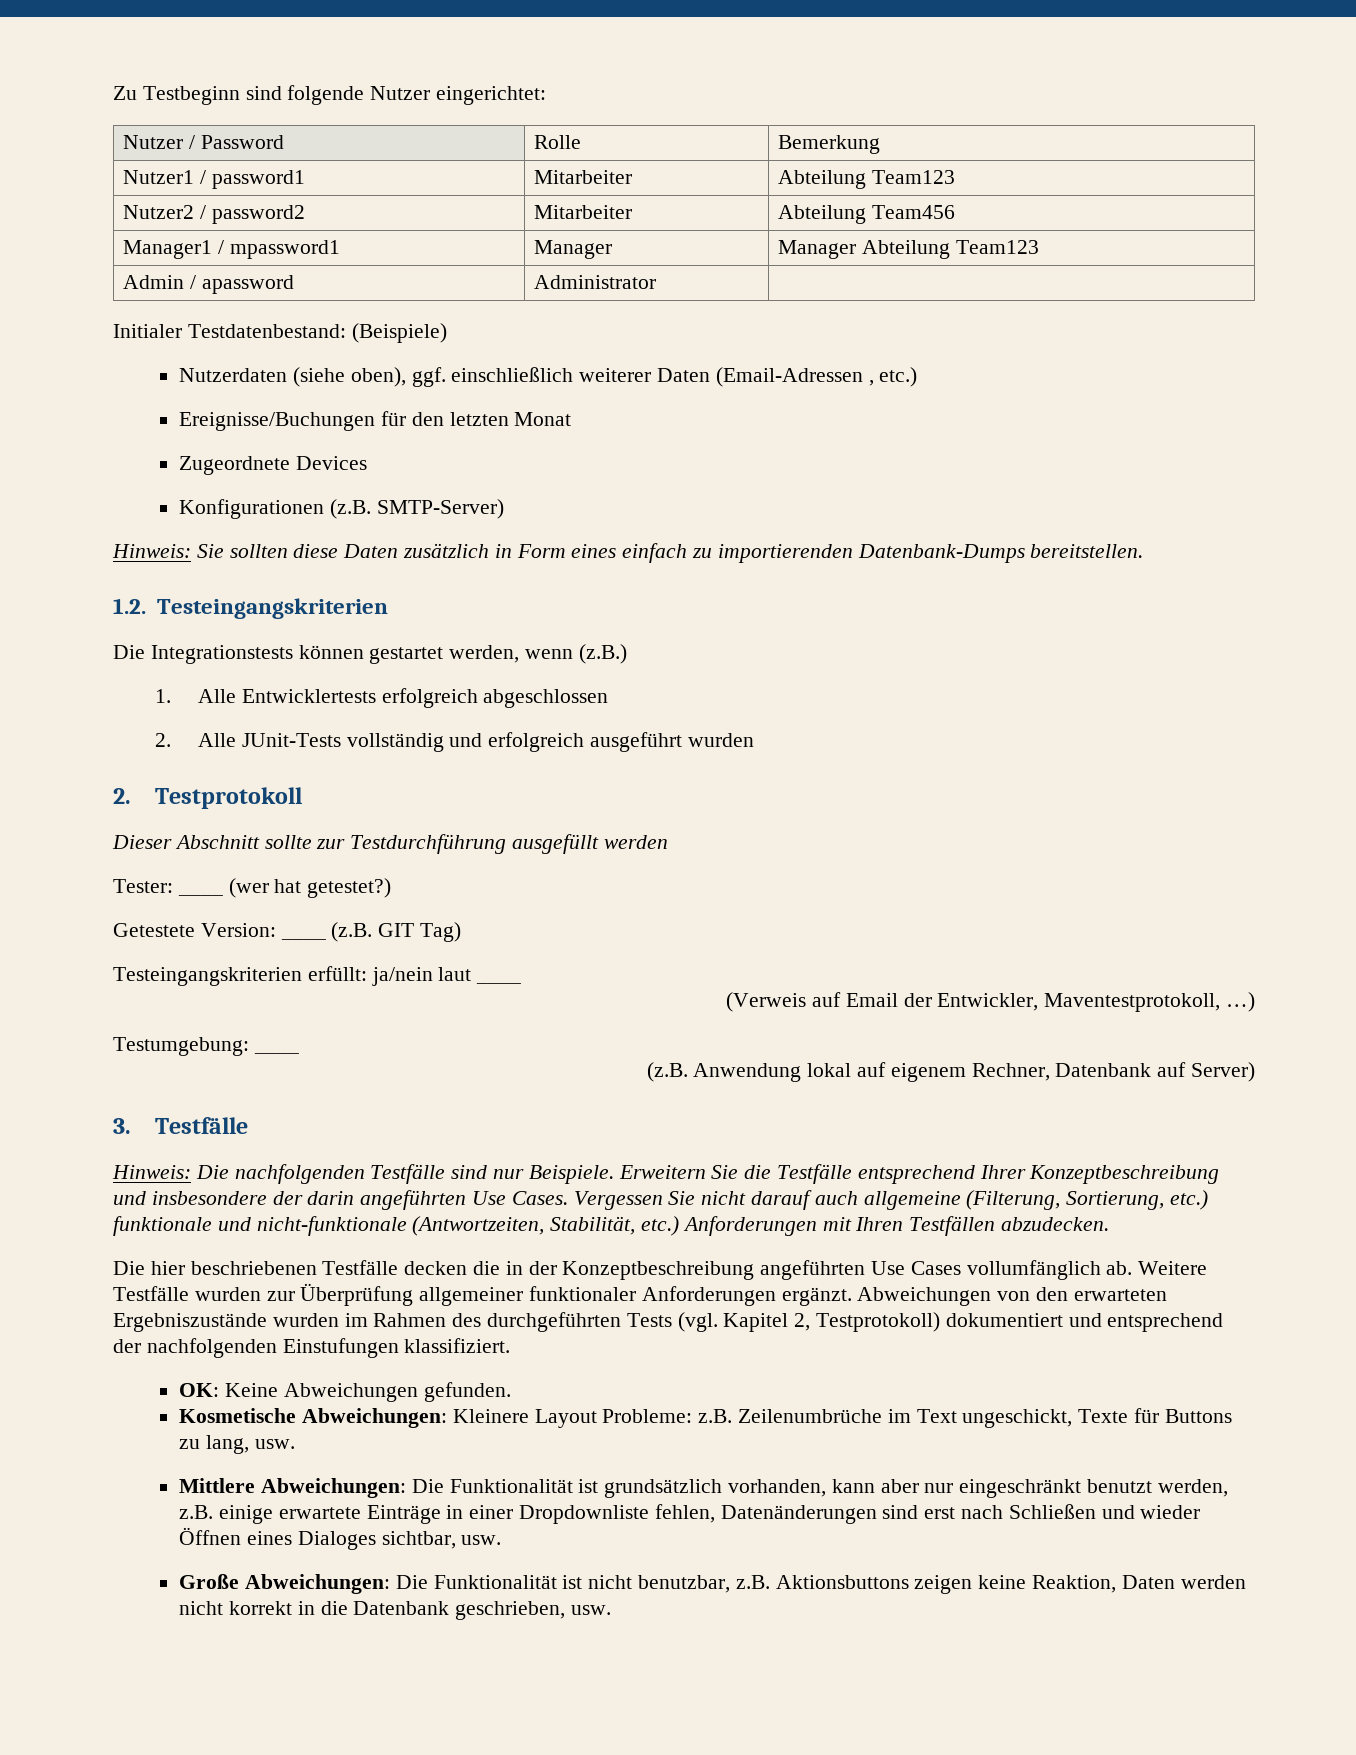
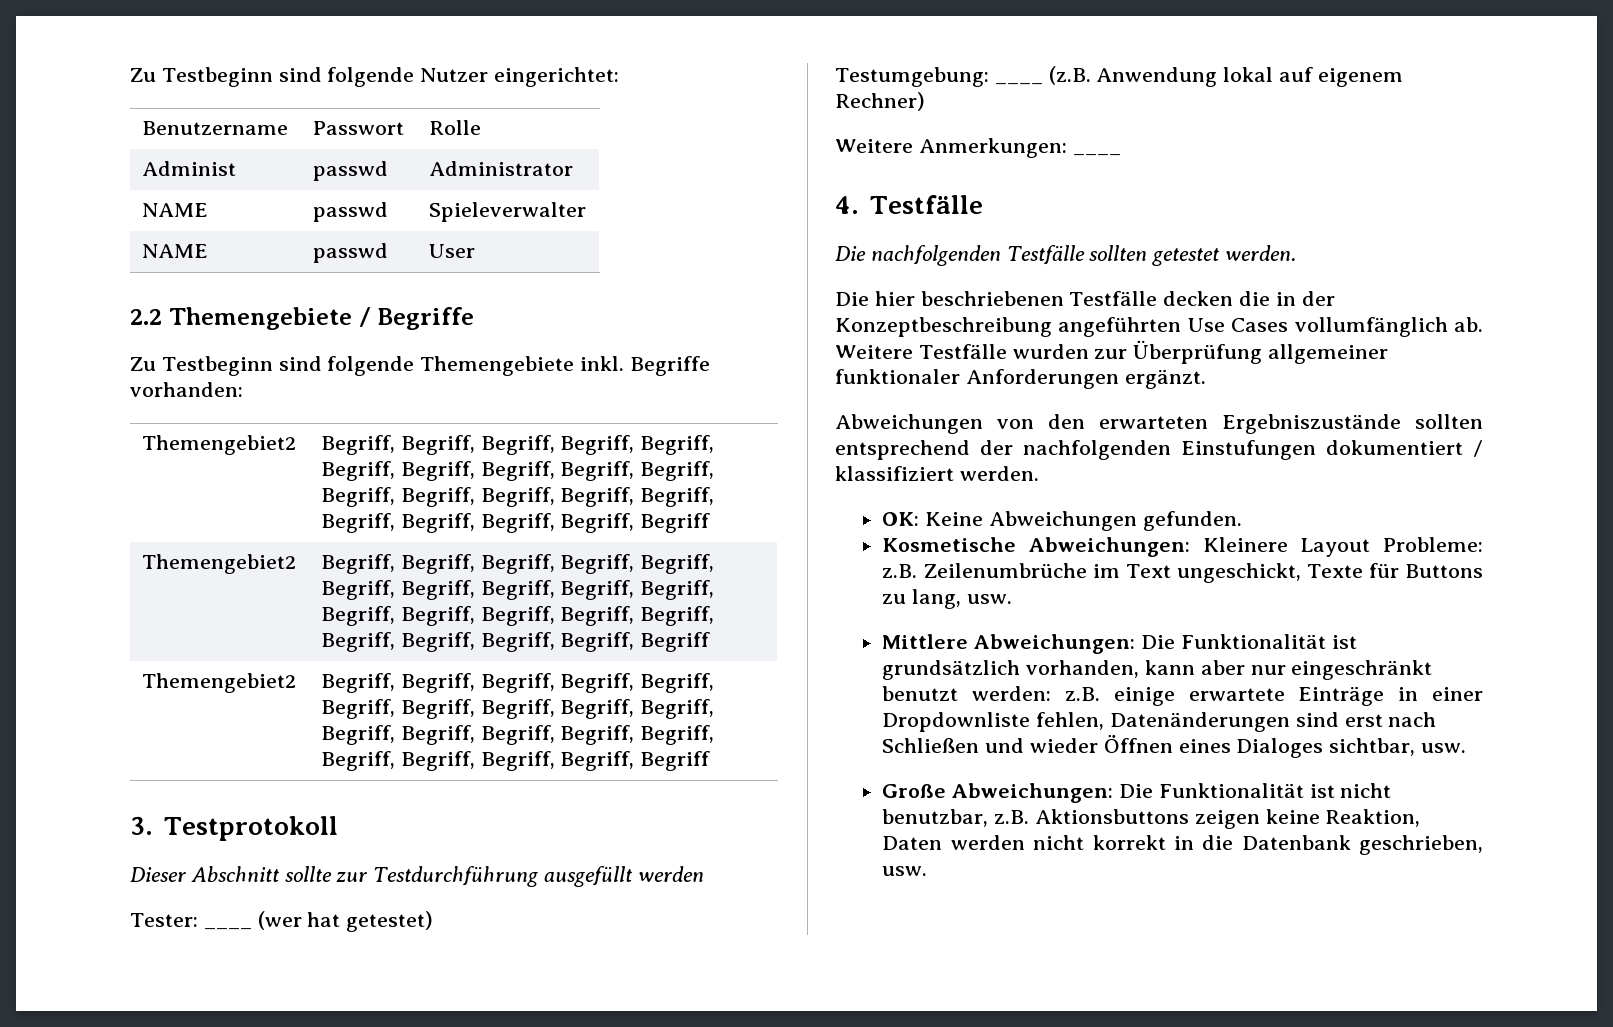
- Nutzer / Password | Rolle | Bemerkung
- Nutzer1 / password1 | Mitarbeiter | Abteilung Team123
- Nutzer2 / password2 | Mitarbeiter | Abteilung Team456
- Manager1 / mpassword1 | Manager | Manager Abteilung Team123
- Admin / apassword | Administrator |
- Initialer Testdatenbestand: (Beispiele)
- Nutzerdaten (siehe oben), ggf. einschließlich weiterer Daten (Email-Adressen , etc.)
- Ereignisse/Buchungen für den letzten Monat
- Zugeordnete Devices
- Konfigurationen (z.B. SMTP-Server)
- Hinweis: Sie sollten diese Daten zusätzlich in Form eines einfach zu importierenden Datenbank-Dumps bereitstellen.
- 1.2. Testeingangskriterien
- Die Integrationstests können gestartet werden, wenn (z.B.)
- 1. Alle Entwicklertests erfolgreich abgeschlossen
- 2. Alle JUnit-Tests vollständig und erfolgreich ausgeführt wurden
- 2. Testprotokoll
+ Benutzername | Passwort | Rolle
+ Administ | passwd | Administrator
+ NAME | passwd | Spieleverwalter
+ NAME | passwd | User
+ 2.2 Themengebiete / Begriffe
+ Zu Testbeginn sind folgende Themengebiete inkl. Begriffe vorhanden:
+ Themengebiet2 | Begriff, Begriff, Begriff, Begriff, Begriff, Begriff, Begriff, Begriff, Begriff, Begriff, Begriff, Begriff, Begriff, Begriff, Begriff, Begriff, Begriff, Begriff, Begriff, Begriff
+ Themengebiet2 | Begriff, Begriff, Begriff, Begriff, Begriff, Begriff, Begriff, Begriff, Begriff, Begriff, Begriff, Begriff, Begriff, Begriff, Begriff, Begriff, Begriff, Begriff, Begriff, Begriff
+ Themengebiet2 | Begriff, Begriff, Begriff, Begriff, Begriff, Begriff, Begriff, Begriff, Begriff, Begriff, Begriff, Begriff, Begriff, Begriff, Begriff, Begriff, Begriff, Begriff, Begriff, Begriff
+ 3. Testprotokoll
- Tester: ____ (wer hat getestet?)
- Getestete Version: ____ (z.B. GIT Tag)
- Testeingangskriterien erfüllt: ja/nein laut ____
- (Verweis auf Email der Entwickler, Maventestprotokoll, …)
+ Tester: ____ (wer hat getestet)
- Testumgebung: ____
- (z.B. Anwendung lokal auf eigenem Rechner, Datenbank auf Server)
- 3. Testfälle
+ Testumgebung: ____ (z.B. Anwendung lokal auf eigenem Rechner)
+ Weitere Anmerkungen: ____
+ 4. Testfälle
- Hinweis: Die nachfolgenden Testfälle sind nur Beispiele. Erweitern Sie die Testfälle entsprechend Ihrer Konzeptbeschreibung und insbesondere der darin angeführten Use Cases. Vergessen Sie nicht darauf auch allgemeine (Filterung, Sortierung, etc.) funktionale und nicht-funktionale (Antwortzeiten, Stabilität, etc.) Anforderungen mit Ihren Testfällen abzudecken.
+ Die nachfolgenden Testfälle sollten getestet werden.
- Weitere Testfälle wurden zur Überprüfung allgemeiner funktionaler Anforderungen ergänzt. Abweichungen von den erwarteten Ergebniszustände wurden im Rahmen des durchgeführten Tests (vgl. Kapitel 2, Testprotokoll) dokumentiert und entsprechend der nachfolgenden Einstufungen klassifiziert.
+ Weitere Testfälle wurden zur Überprüfung allgemeiner funktionaler Anforderungen ergänzt.
+ Abweichungen von den erwarteten Ergebniszustände sollten entsprechend der nachfolgenden Einstufungen dokumentiert / klassifiziert werden.
- Mittlere Abweichungen: Die Funktionalität ist grundsätzlich vorhanden, kann aber nur eingeschränkt benutzt werden, z.B. einige erwartete Einträge in einer Dropdownliste fehlen, Datenänderungen sind erst nach Schließen und wieder Öffnen eines Dialoges sichtbar, usw.
+ Mittlere Abweichungen: Die Funktionalität ist grundsätzlich vorhanden, kann aber nur eingeschränkt benutzt werden: z.B. einige erwartete Einträge in einer Dropdownliste fehlen, Datenänderungen sind erst nach Schließen und wieder Öffnen eines Dialoges sichtbar, usw.

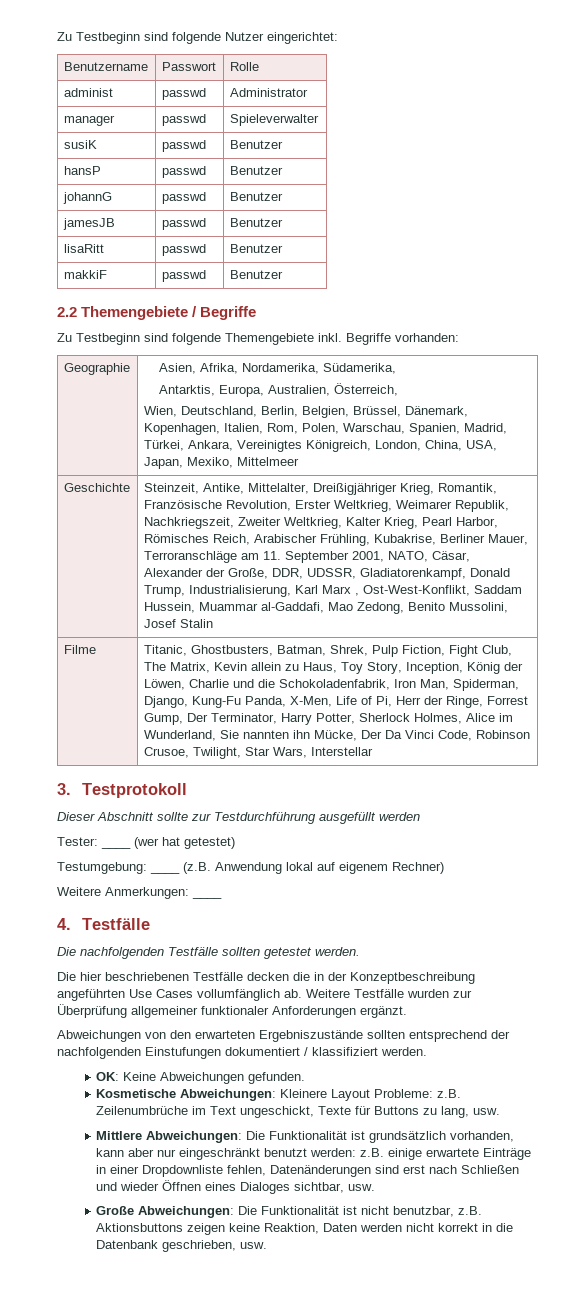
- Administ | passwd | Administrator
+ administ | passwd | Administrator
- NAME | passwd | Spieleverwalter
+ manager | passwd | Spieleverwalter
- NAME | passwd | User
+ susiK | passwd | Benutzer
+ hansP | passwd | Benutzer
+ johannG | passwd | Benutzer
+ jamesJB | passwd | Benutzer
+ lisaRitt | passwd | Benutzer
+ makkiF | passwd | Benutzer
  Begriffe vorhanden:
- Themengebiet2 | Begriff, Begriff, Begriff, Begriff, Begriff, Begriff, Begriff, Begriff, Begriff, Begriff, Begriff, Begriff, Begriff, Begriff, Begriff, Begriff, Begriff, Begriff, Begriff, Begriff
- Themengebiet2 | Begriff, Begriff, Begriff, Begriff, Begriff, Begriff, Begriff, Begriff, Begriff, Begriff, Begriff, Begriff, Begriff, Begriff, Begriff, Begriff, Begriff, Begriff, Begriff, Begriff
- Themengebiet2 | Begriff, Begriff, Begriff, Begriff, Begriff, Begriff, Begriff, Begriff, Begriff, Begriff, Begriff, Begriff, Begriff, Begriff, Begriff, Begriff, Begriff, Begriff, Begriff, Begriff
+ Geographie | Asien, Afrika, Nordamerika, Südamerika,
+ Antarktis, Europa, Australien, Österreich,
+ Wien, Deutschland, Berlin, Belgien, Brüssel, Dänemark, Kopenhagen, Italien, Rom, Polen, Warschau, Spanien, Madrid, Türkei, Ankara, Vereinigtes Königreich, London, China, USA, Japan, Mexiko, Mittelmeer
+ Geschichte | Steinzeit, Antike, Mittelalter, Dreißigjähriger Krieg, Romantik, Französische Revolution, Erster Weltkrieg, Weimarer Republik, Nachkriegszeit, Zweiter Weltkrieg, Kalter Krieg, Pearl Harbor, Römisches Reich, Arabischer Frühling, Kubakrise, Berliner Mauer, Terroranschläge am 11. September 2001, NATO, Cäsar, Alexander der Große, DDR, UDSSR, Gladiatorenkampf, Donald Trump, Industrialisierung, Karl Marx , Ost-West-Konflikt, Saddam Hussein, Muammar al-Gaddafi, Mao Zedong, Benito Mussolini, Josef Stalin
+ Filme | Titanic, Ghostbusters, Batman, Shrek, Pulp Fiction, Fight Club, The Matrix, Kevin allein zu Haus, Toy Story, Inception, König der Löwen, Charlie und die Schokoladenfabrik, Iron Man, Spiderman, Django, Kung-Fu Panda, X-Men, Life of Pi, Herr der Ringe, Forrest Gump, Der Terminator, Harry Potter, Sherlock Holmes, Alice im Wunderland, Sie nannten ihn Mücke, Der Da Vinci Code, Robinson Crusoe, Twilight, Star Wars, Interstellar

